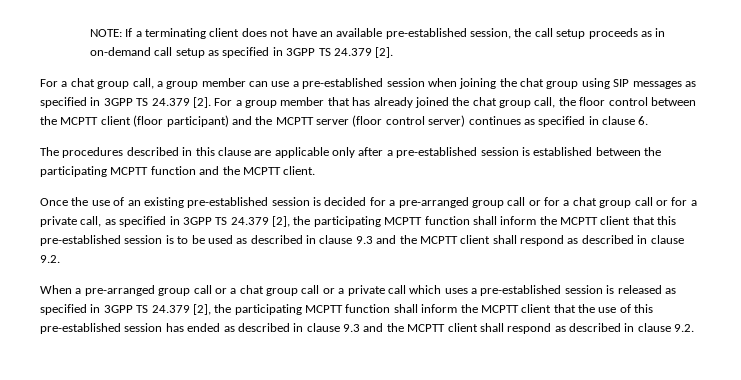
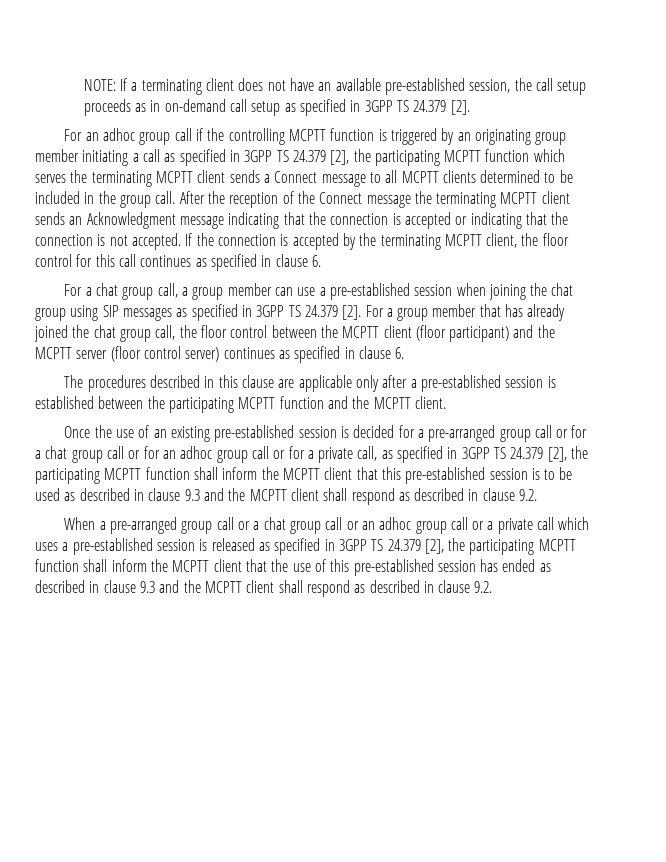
+ For an adhoc group call if the controlling MCPTT function is triggered by an originating group member initiating a call as specified in 3GPP TS 24.379 [2], the participating MCPTT function which serves the terminating MCPTT client sends a Connect message to all MCPTT clients determined to be included in the group call. After the reception of the Connect message the terminating MCPTT client sends an Acknowledgment message indicating that the connection is accepted or indicating that the connection is not accepted. If the connection is accepted by the terminating MCPTT client, the floor control for this call continues as specified in clause 6.
- Once the use of an existing pre-established session is decided for a pre-arranged group call or for a chat group call or for a private call, as specified in 3GPP TS 24.379 [2], the participating MCPTT function shall inform the MCPTT client that this pre-established session is to be used as described in clause 9.3 and the MCPTT client shall respond as described in clause 9.2.
+ Once the use of an existing pre-established session is decided for a pre-arranged group call or for a chat group call or for an adhoc group call or for a private call, as specified in 3GPP TS 24.379 [2], the participating MCPTT function shall inform the MCPTT client that this pre-established session is to be used as described in clause 9.3 and the MCPTT client shall respond as described in clause 9.2.
- When a pre-arranged group call or a chat group call or a private call which uses a pre-established session is released as specified in 3GPP TS 24.379 [2], the participating MCPTT function shall inform the MCPTT client that the use of this pre-established session has ended as described in clause 9.3 and the MCPTT client shall respond as described in clause 9.2.
+ When a pre-arranged group call or a chat group call or an adhoc group call or a private call which uses a pre-established session is released as specified in 3GPP TS 24.379 [2], the participating MCPTT function shall inform the MCPTT client that the use of this pre-established session has ended as described in clause 9.3 and the MCPTT client shall respond as described in clause 9.2.

